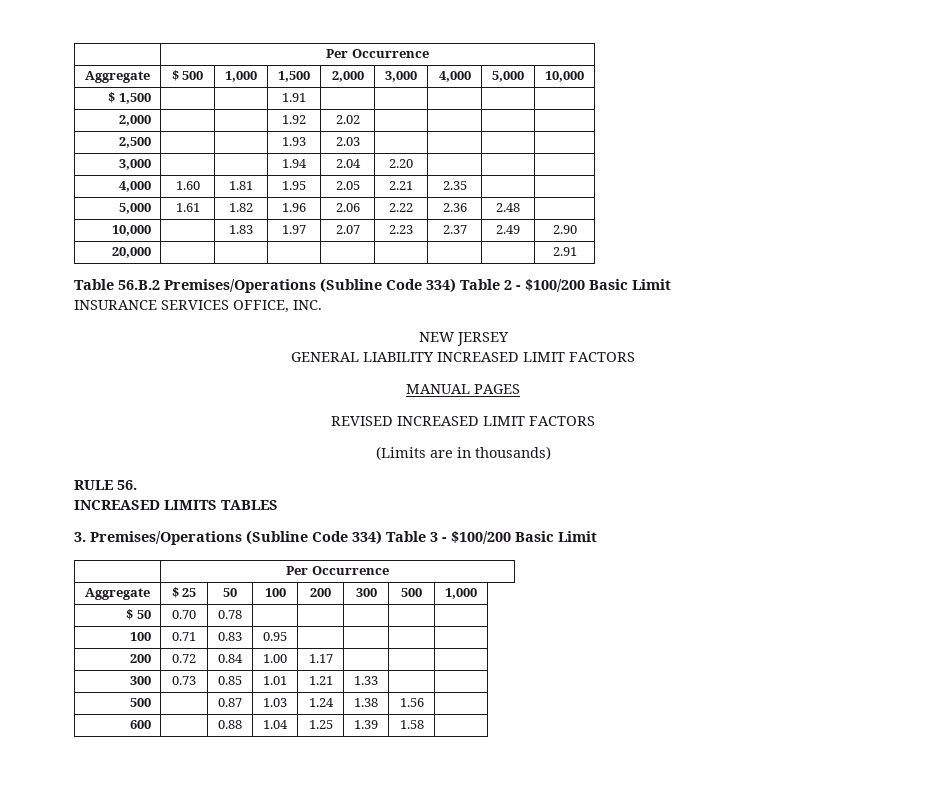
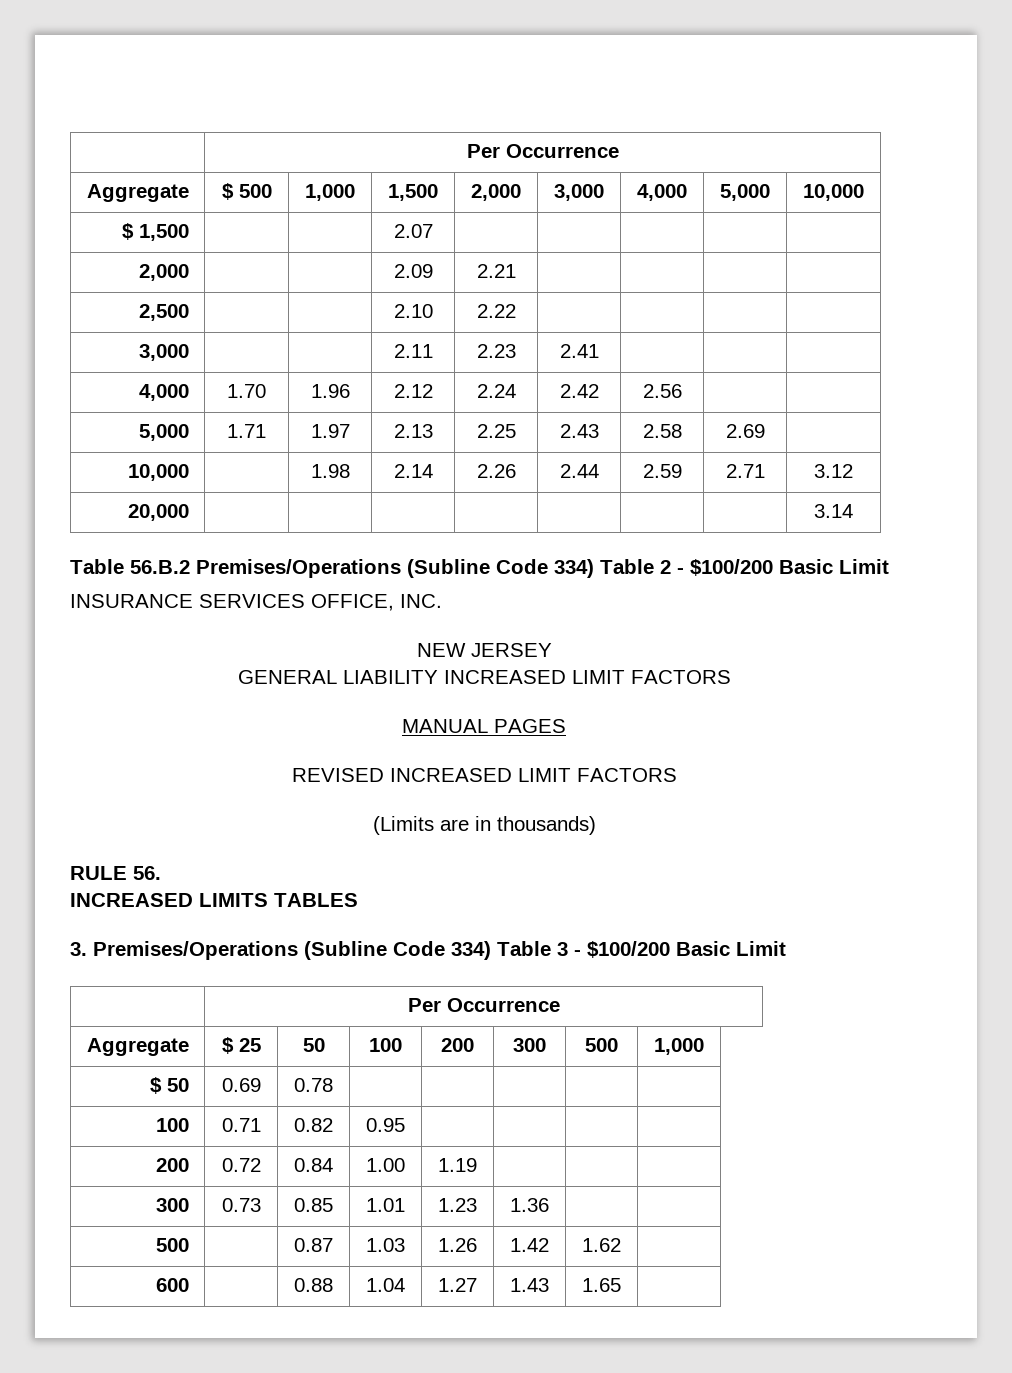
- $ 1,500 | | | 1.91 | | | | |
+ $ 1,500 | | | 2.07 | | | | |
- 2,000 | | | 1.92 | 2.02 | | | |
+ 2,000 | | | 2.09 | 2.21 | | | |
- 2,500 | | | 1.93 | 2.03 | | | |
+ 2,500 | | | 2.10 | 2.22 | | | |
- 3,000 | | | 1.94 | 2.04 | 2.20 | | |
- 4,000 | 1.60 | 1.81 | 1.95 | 2.05 | 2.21 | 2.35 | |
- 5,000 | 1.61 | 1.82 | 1.96 | 2.06 | 2.22 | 2.36 | 2.48 |
- 10,000 | | 1.83 | 1.97 | 2.07 | 2.23 | 2.37 | 2.49 | 2.90
+ 3,000 | | | 2.11 | 2.23 | 2.41 | | |
+ 4,000 | 1.70 | 1.96 | 2.12 | 2.24 | 2.42 | 2.56 | |
+ 5,000 | 1.71 | 1.97 | 2.13 | 2.25 | 2.43 | 2.58 | 2.69 |
+ 10,000 | | 1.98 | 2.14 | 2.26 | 2.44 | 2.59 | 2.71 | 3.12
- 20,000 | | | | | | | | 2.91
+ 20,000 | | | | | | | | 3.14
- $ 50 | 0.70 | 0.78 | | | | |
+ $ 50 | 0.69 | 0.78 | | | | |
- 100 | 0.71 | 0.83 | 0.95 | | | |
+ 100 | 0.71 | 0.82 | 0.95 | | | |
- 200 | 0.72 | 0.84 | 1.00 | 1.17 | | |
+ 200 | 0.72 | 0.84 | 1.00 | 1.19 | | |
- 300 | 0.73 | 0.85 | 1.01 | 1.21 | 1.33 | |
+ 300 | 0.73 | 0.85 | 1.01 | 1.23 | 1.36 | |
- 500 | | 0.87 | 1.03 | 1.24 | 1.38 | 1.56 |
+ 500 | | 0.87 | 1.03 | 1.26 | 1.42 | 1.62 |
- 600 | | 0.88 | 1.04 | 1.25 | 1.39 | 1.58 |
+ 600 | | 0.88 | 1.04 | 1.27 | 1.43 | 1.65 |

